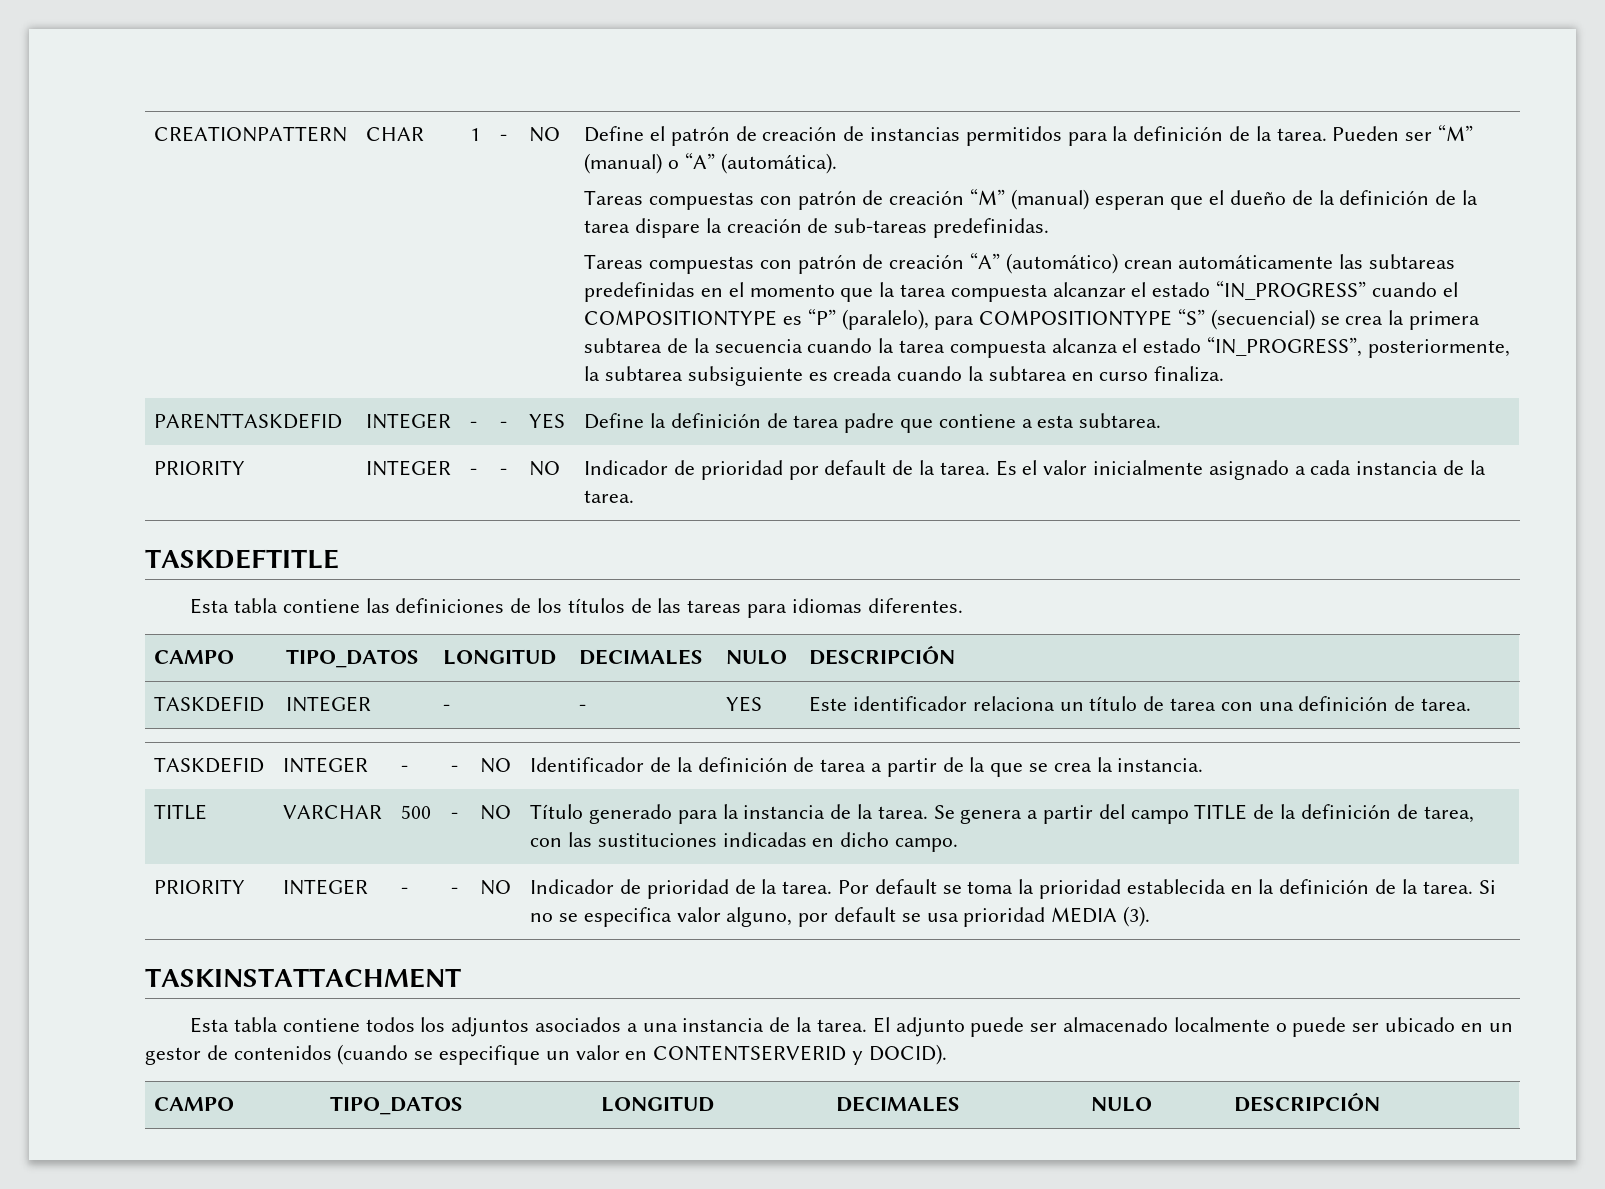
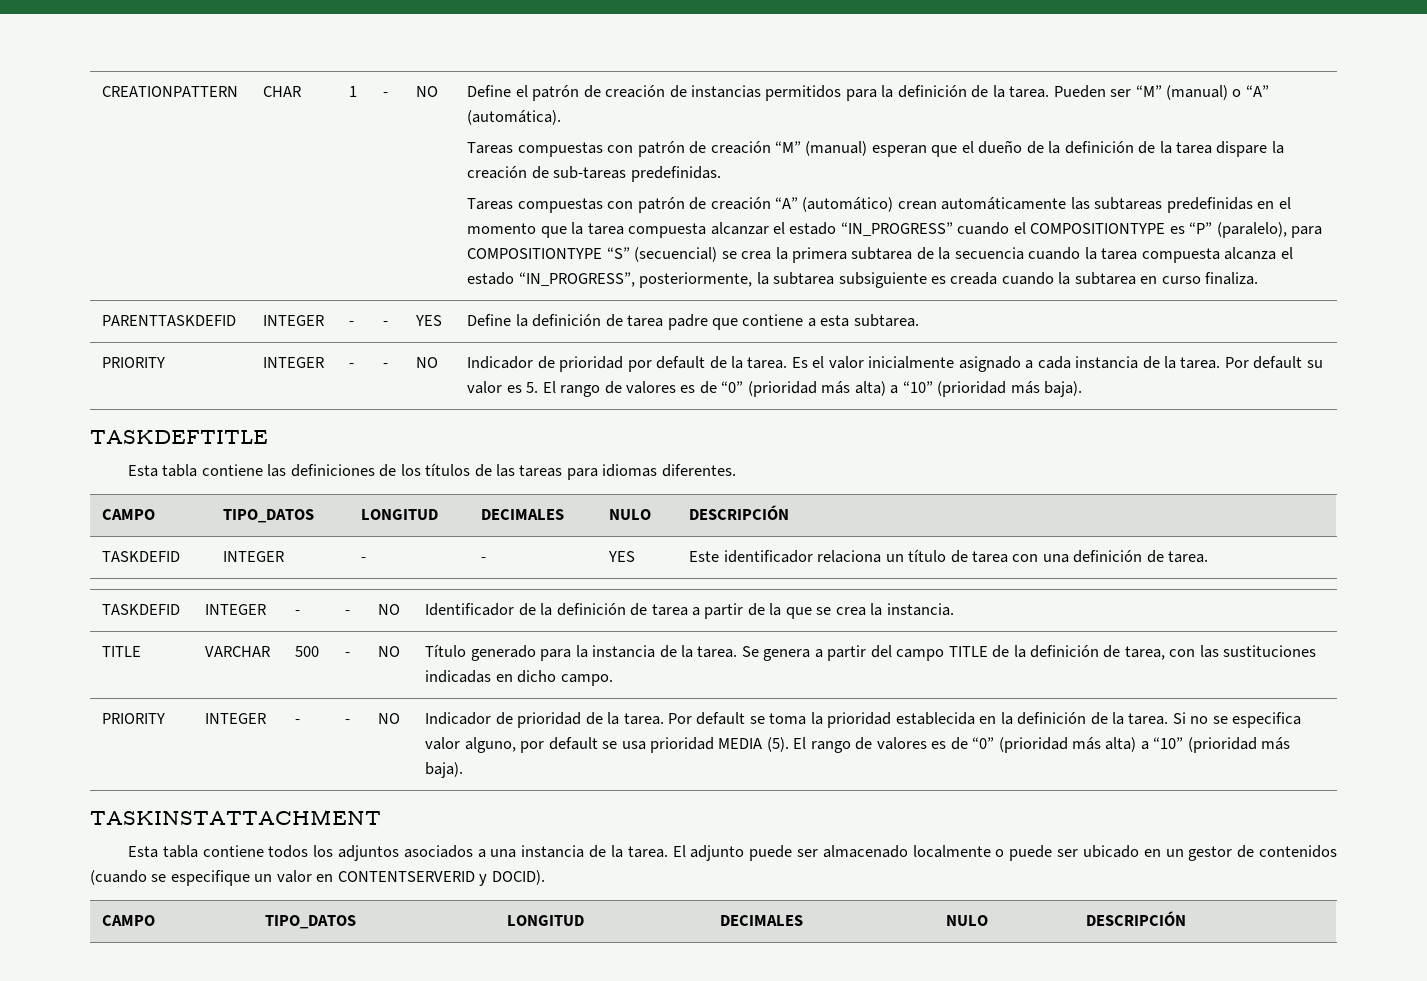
+ Por default su valor es 5. El rango de valores es de “0” (prioridad más alta) a “10” (prioridad más baja).
- Si no se especifica valor alguno, por default se usa prioridad MEDIA (3).
+ Si no se especifica valor alguno, por default se usa prioridad MEDIA (5). El rango de valores es de “0” (prioridad más alta) a “10” (prioridad más baja).

